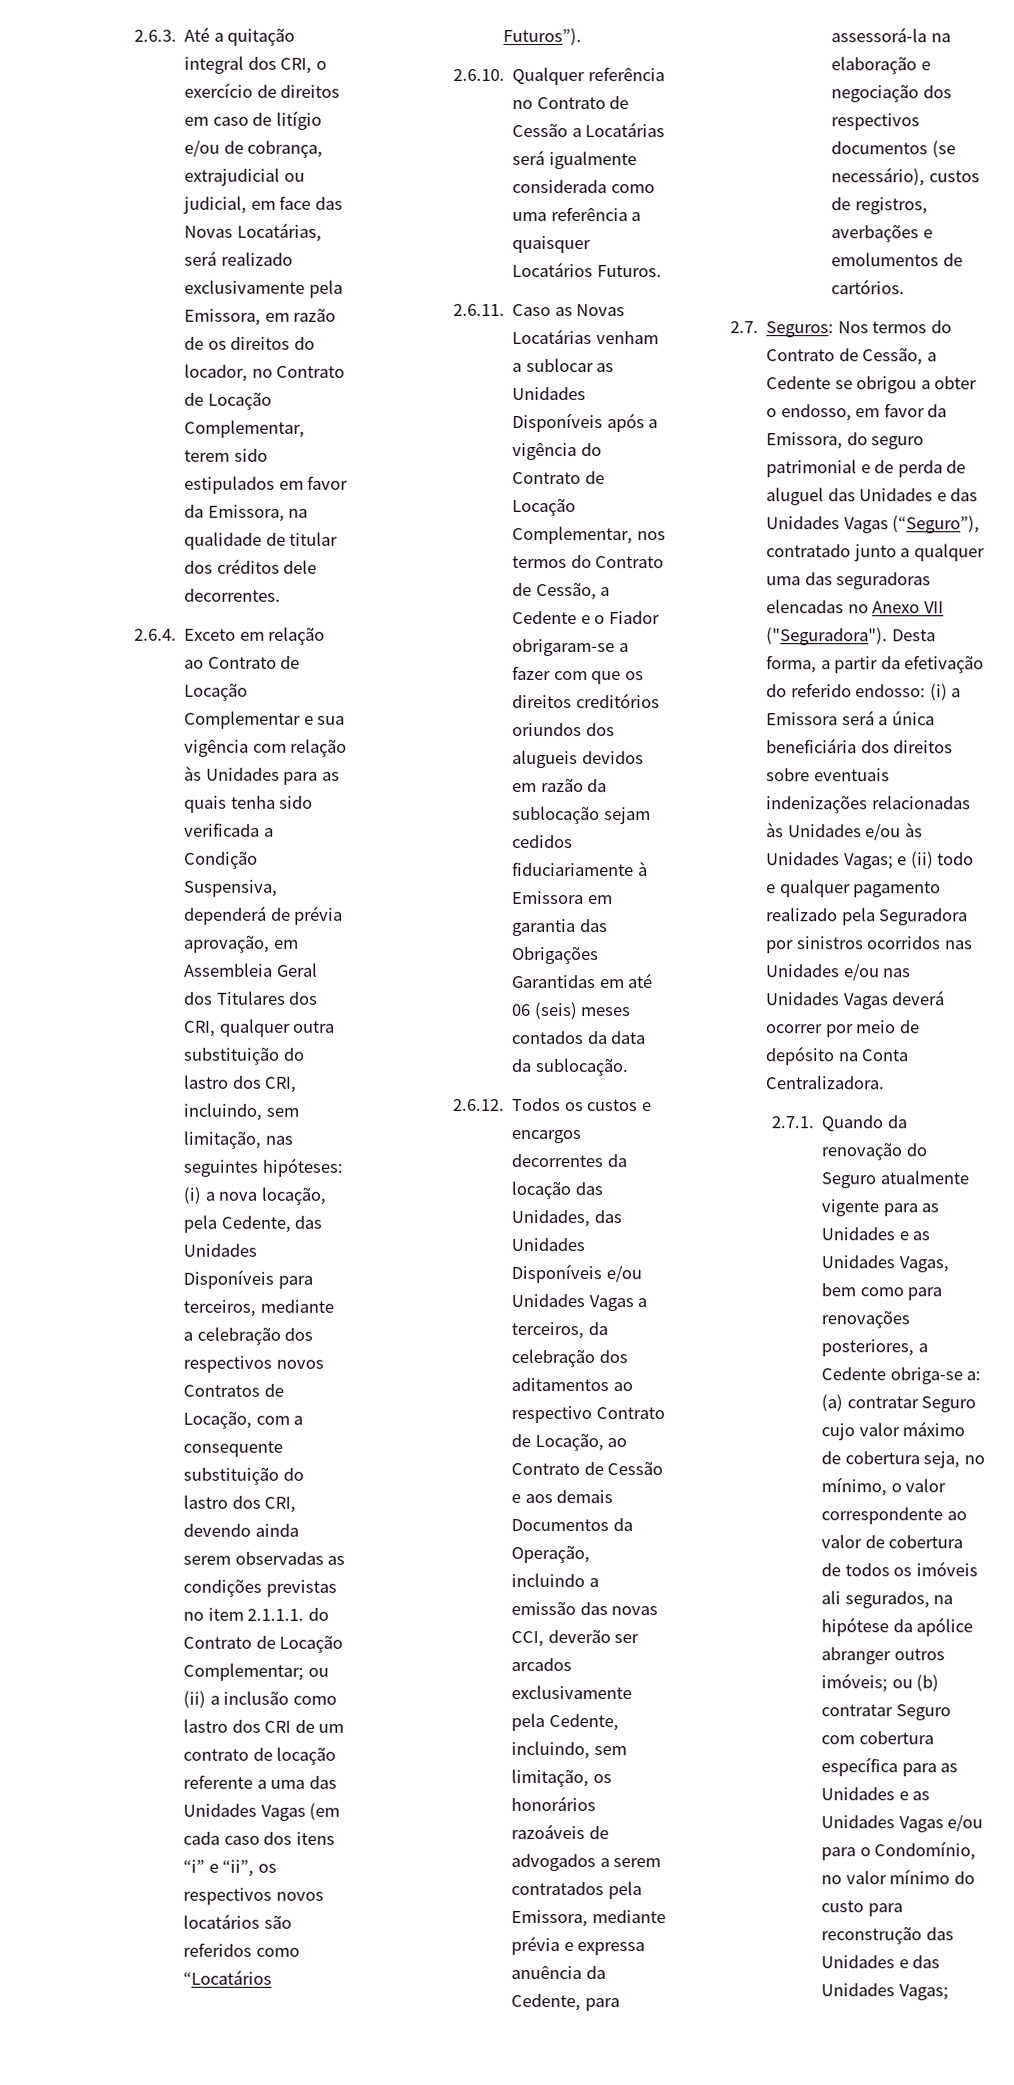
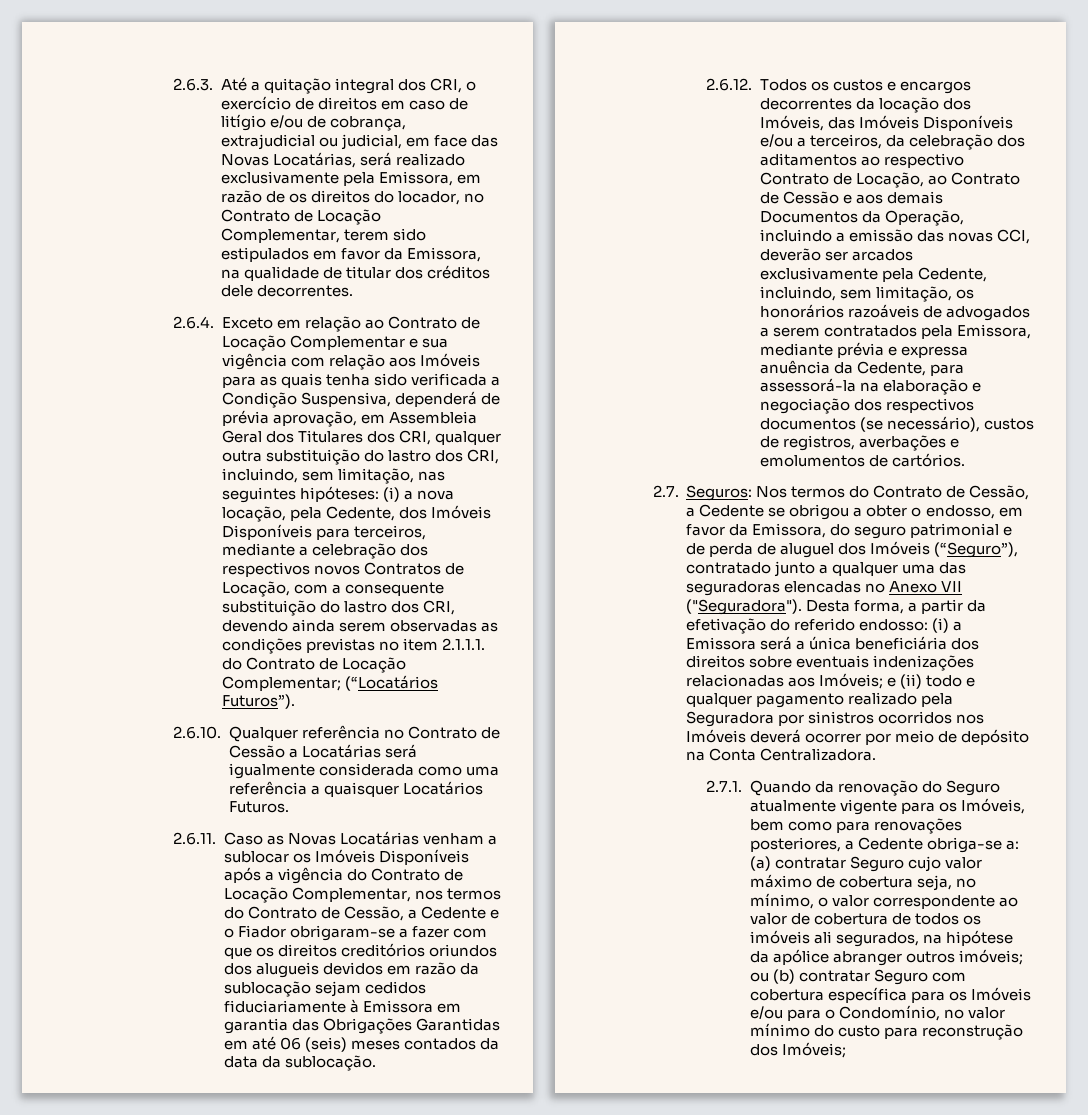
- 2.6.4. Exceto em relação ao Contrato de Locação Complementar e sua vigência com relação às Unidades para as quais tenha sido verificada a Condição Suspensiva, dependerá de prévia aprovação, em Assembleia Geral dos Titulares dos CRI, qualquer outra substituição do lastro dos CRI, incluindo, sem limitação, nas seguintes hipóteses:
+ 2.6.4. Exceto em relação ao Contrato de Locação Complementar e sua vigência com relação aos Imóveis para as quais tenha sido verificada a Condição Suspensiva, dependerá de prévia aprovação, em Assembleia Geral dos Titulares dos CRI, qualquer outra substituição do lastro dos CRI, incluindo, sem limitação, nas seguintes hipóteses:
- (i) a nova locação, pela Cedente, das Unidades Disponíveis para terceiros, mediante a celebração dos respectivos novos Contratos de Locação, com a consequente substituição do lastro dos CRI, devendo ainda serem observadas as condições previstas no item 2.1.1.1. do Contrato de Locação Complementar;
+ (i) a nova locação, pela Cedente, dos Imóveis Disponíveis para terceiros, mediante a celebração dos respectivos novos Contratos de Locação, com a consequente substituição do lastro dos CRI, devendo ainda serem observadas as condições previstas no item 2.1.1.1. do Contrato de Locação Complementar;
- ou (ii) a inclusão como lastro dos CRI de um contrato de locação referente a uma das Unidades Vagas (em cada caso dos itens “i” e “ii”, os respectivos novos locatários são referidos como “Locatários Futuros”).
+ (“Locatários Futuros”).
- 2.6.11. Caso as Novas Locatárias venham a sublocar as Unidades Disponíveis após a vigência do Contrato de Locação Complementar, nos termos do Contrato de Cessão, a Cedente e o Fiador obrigaram-se a fazer com que os direitos creditórios oriundos dos alugueis devidos em razão da sublocação sejam cedidos fiduciariamente à Emissora em garantia das Obrigações Garantidas em até 06 (seis) meses contados da data da sublocação.
+ 2.6.11. Caso as Novas Locatárias venham a sublocar os Imóveis Disponíveis após a vigência do Contrato de Locação Complementar, nos termos do Contrato de Cessão, a Cedente e o Fiador obrigaram-se a fazer com que os direitos creditórios oriundos dos alugueis devidos em razão da sublocação sejam cedidos fiduciariamente à Emissora em garantia das Obrigações Garantidas em até 06 (seis) meses contados da data da sublocação.
- 2.6.12. Todos os custos e encargos decorrentes da locação das Unidades, das Unidades Disponíveis e/ou Unidades Vagas a terceiros, da celebração dos aditamentos ao respectivo Contrato de Locação, ao Contrato de Cessão e aos demais Documentos da Operação, incluindo a emissão das novas CCI, deverão ser arcados exclusivamente pela Cedente, incluindo, sem limitação, os honorários razoáveis de advogados a serem contratados pela Emissora, mediante prévia e expressa anuência da Cedente, para assessorá-la na elaboração e negociação dos respectivos documentos (se necessário), custos de registros, averbações e emolumentos de cartórios.
+ 2.6.12. Todos os custos e encargos decorrentes da locação dos Imóveis, das Imóveis Disponíveis e/ou a terceiros, da celebração dos aditamentos ao respectivo Contrato de Locação, ao Contrato de Cessão e aos demais Documentos da Operação, incluindo a emissão das novas CCI, deverão ser arcados exclusivamente pela Cedente, incluindo, sem limitação, os honorários razoáveis de advogados a serem contratados pela Emissora, mediante prévia e expressa anuência da Cedente, para assessorá-la na elaboração e negociação dos respectivos documentos (se necessário), custos de registros, averbações e emolumentos de cartórios.
- 2.7. Seguros: Nos termos do Contrato de Cessão, a Cedente se obrigou a obter o endosso, em favor da Emissora, do seguro patrimonial e de perda de aluguel das Unidades e das Unidades Vagas (“Seguro”), contratado junto a qualquer uma das seguradoras elencadas no Anexo VII ("Seguradora").
+ 2.7. Seguros: Nos termos do Contrato de Cessão, a Cedente se obrigou a obter o endosso, em favor da Emissora, do seguro patrimonial e de perda de aluguel dos Imóveis (“Seguro”), contratado junto a qualquer uma das seguradoras elencadas no Anexo VII ("Seguradora").
- Desta forma, a partir da efetivação do referido endosso: (i) a Emissora será a única beneficiária dos direitos sobre eventuais indenizações relacionadas às Unidades e/ou às Unidades Vagas; e (ii) todo e qualquer pagamento realizado pela Seguradora por sinistros ocorridos nas Unidades e/ou nas Unidades Vagas deverá ocorrer por meio de depósito na Conta Centralizadora.
+ Desta forma, a partir da efetivação do referido endosso: (i) a Emissora será a única beneficiária dos direitos sobre eventuais indenizações relacionadas aos Imóveis; e (ii) todo e qualquer pagamento realizado pela Seguradora por sinistros ocorridos nos Imóveis deverá ocorrer por meio de depósito na Conta Centralizadora.
- 2.7.1. Quando da renovação do Seguro atualmente vigente para as Unidades e as Unidades Vagas, bem como para renovações posteriores, a Cedente obriga-se a:
+ 2.7.1. Quando da renovação do Seguro atualmente vigente para os Imóveis, bem como para renovações posteriores, a Cedente obriga-se a:
- ou (b) contratar Seguro com cobertura específica para as Unidades e as Unidades Vagas e/ou para o Condomínio, no valor mínimo do custo para reconstrução das Unidades e das Unidades Vagas;
+ ou (b) contratar Seguro com cobertura específica para os Imóveis e/ou para o Condomínio, no valor mínimo do custo para reconstrução dos Imóveis;

